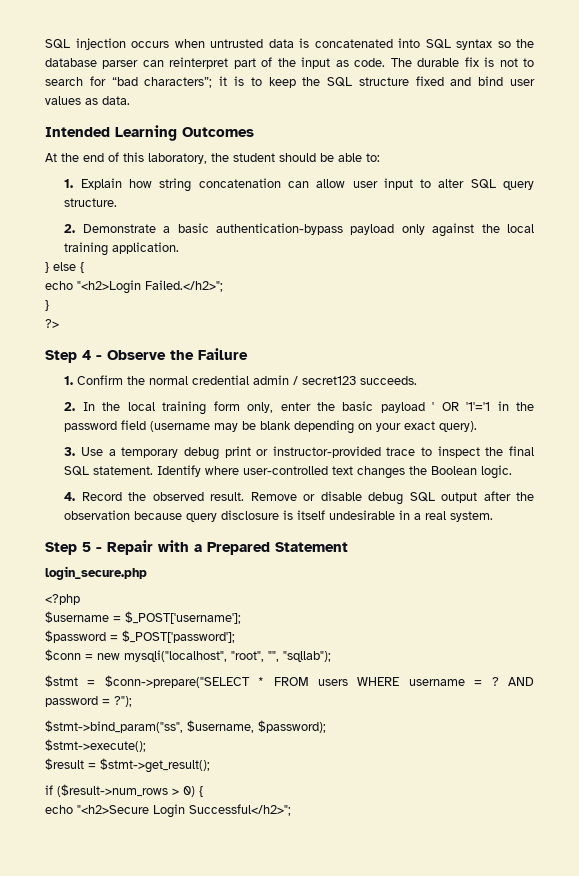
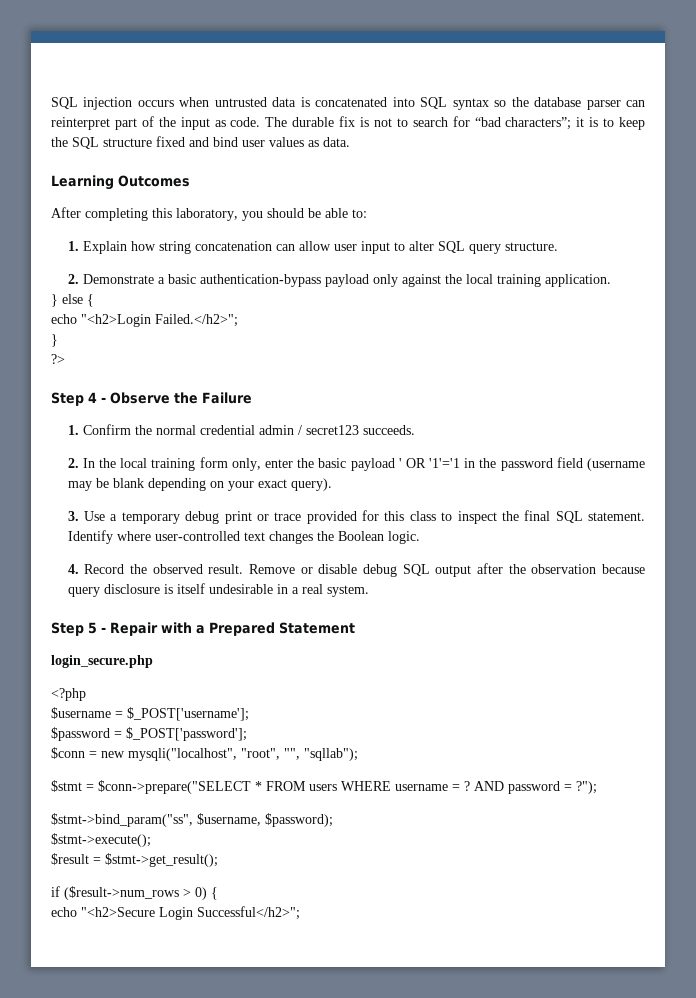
- Intended Learning Outcomes
+ Learning Outcomes
- At the end of this laboratory, the student should be able to:
+ After completing this laboratory, you should be able to:
- 3. Use a temporary debug print or instructor-provided trace to inspect the final SQL statement.
+ 3. Use a temporary debug print or trace provided for this class to inspect the final SQL statement.

